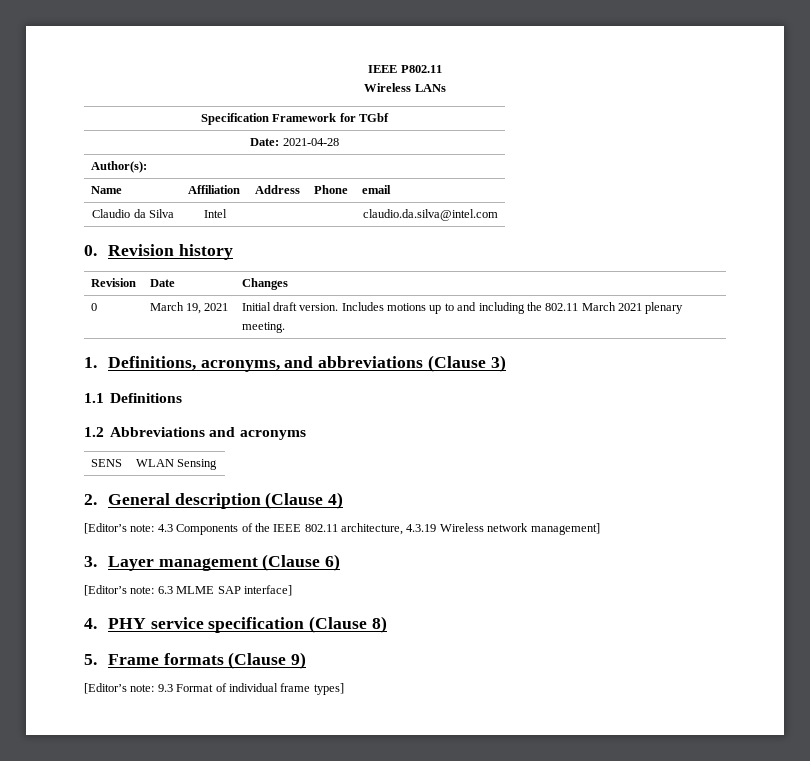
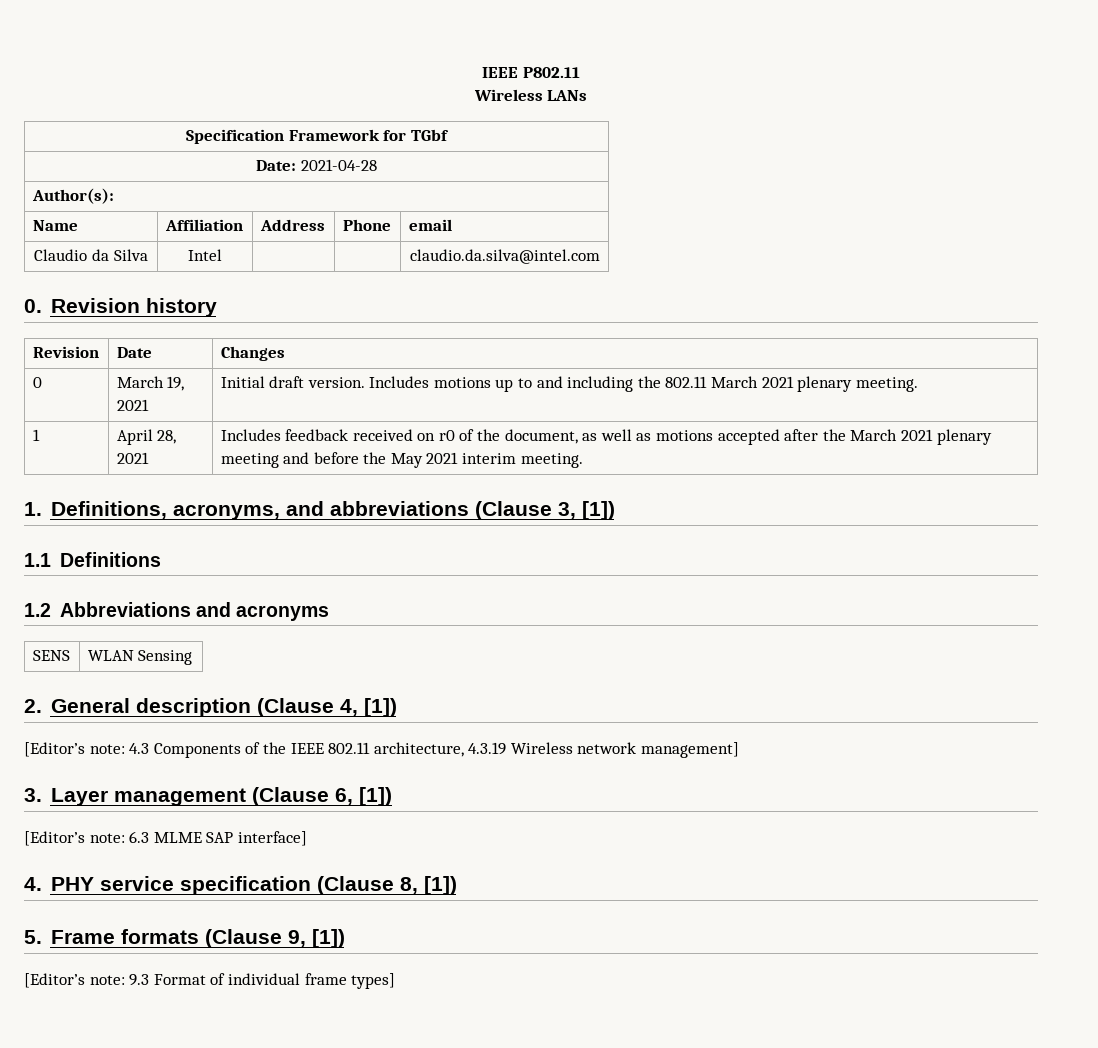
+ 1 | April 28, 2021 | Includes feedback received on r0 of the document, as well as motions accepted after the March 2021 plenary meeting and before the May 2021 interim meeting.
- 1. Definitions, acronyms, and abbreviations (Clause 3)
+ 1. Definitions, acronyms, and abbreviations (Clause 3, [1])
- 2. General description (Clause 4)
+ 2. General description (Clause 4, [1])
- 3. Layer management (Clause 6)
+ 3. Layer management (Clause 6, [1])
- 4. PHY service specification (Clause 8)
+ 4. PHY service specification (Clause 8, [1])
- 5. Frame formats (Clause 9)
+ 5. Frame formats (Clause 9, [1])

